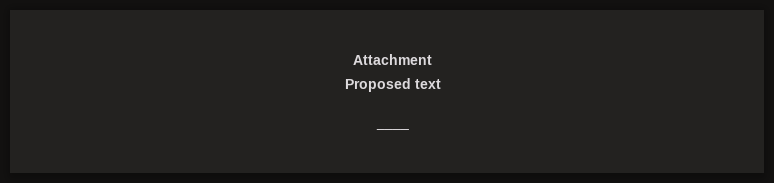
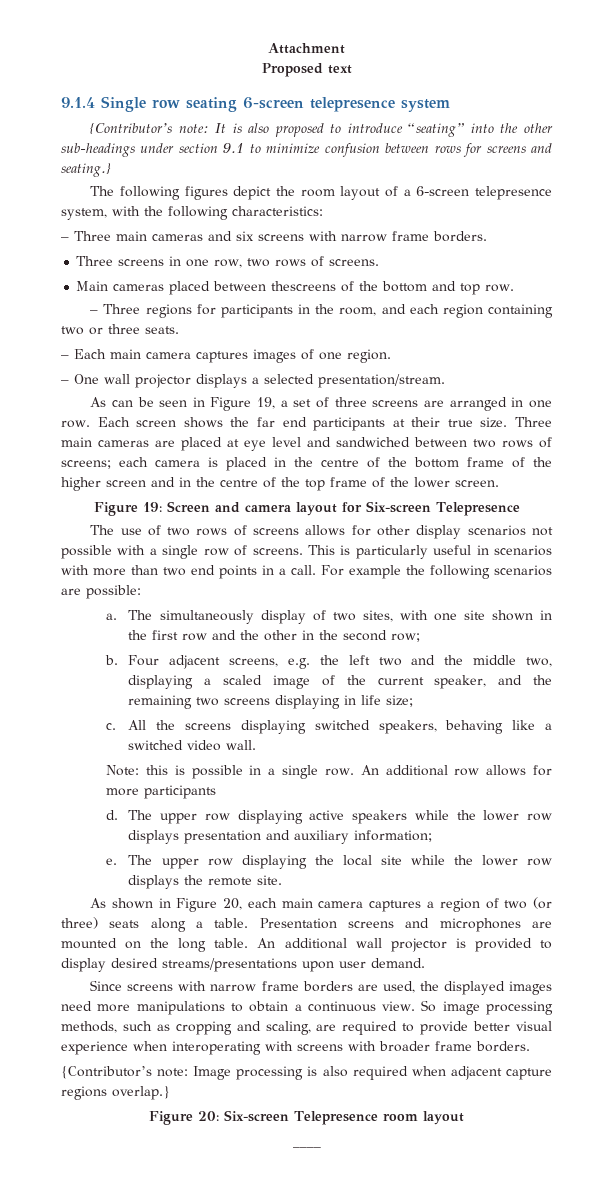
+ 9.1.4 Single row seating 6-screen telepresence system
+ {Contributor’s note: It is also proposed to introduce “seating” into the other sub-headings under section 9.1 to minimize confusion between rows for screens and seating.}
+ The following figures depict the room layout of a 6-screen telepresence system, with the following characteristics:
+ – Three main cameras and six screens with narrow frame borders.
+ Three screens in one row, two rows of screens.
+ Main cameras placed between thescreens of the bottom and top row.
+ – Three regions for participants in the room, and each region containing two or three seats.
+ – Each main camera captures images of one region.
+ – One wall projector displays a selected presentation/stream.
+ As can be seen in Figure 19, a set of three screens are arranged in one row. Each screen shows the far end participants at their true size. Three main cameras are placed at eye level and sandwiched between two rows of screens; each camera is placed in the centre of the bottom frame of the higher screen and in the centre of the top frame of the lower screen.
+ Figure 19: Screen and camera layout for Six-screen Telepresence
+ The use of two rows of screens allows for other display scenarios not possible with a single row of screens. This is particularly useful in scenarios with more than two end points in a call. For example the following scenarios are possible:
+ a. The simultaneously display of two sites, with one site shown in the first row and the other in the second row;
+ b. Four adjacent screens, e.g. the left two and the middle two, displaying a scaled image of the current speaker, and the remaining two screens displaying in life size;
+ c. All the screens displaying switched speakers, behaving like a switched video wall.
+ Note: this is possible in a single row. An additional row allows for more participants
+ d. The upper row displaying active speakers while the lower row displays presentation and auxiliary information;
+ e. The upper row displaying the local site while the lower row displays the remote site.
+ As shown in Figure 20, each main camera captures a region of two (or three) seats along a table. Presentation screens and microphones are mounted on the long table. An additional wall projector is provided to display desired streams/presentations upon user demand.
+ Since screens with narrow frame borders are used, the displayed images need more manipulations to obtain a continuous view. So image processing methods, such as cropping and scaling, are required to provide better visual experience when interoperating with screens with broader frame borders.
+ {Contributor’s note: Image processing is also required when adjacent capture regions overlap.}
+ Figure 20: Six-screen Telepresence room layout

